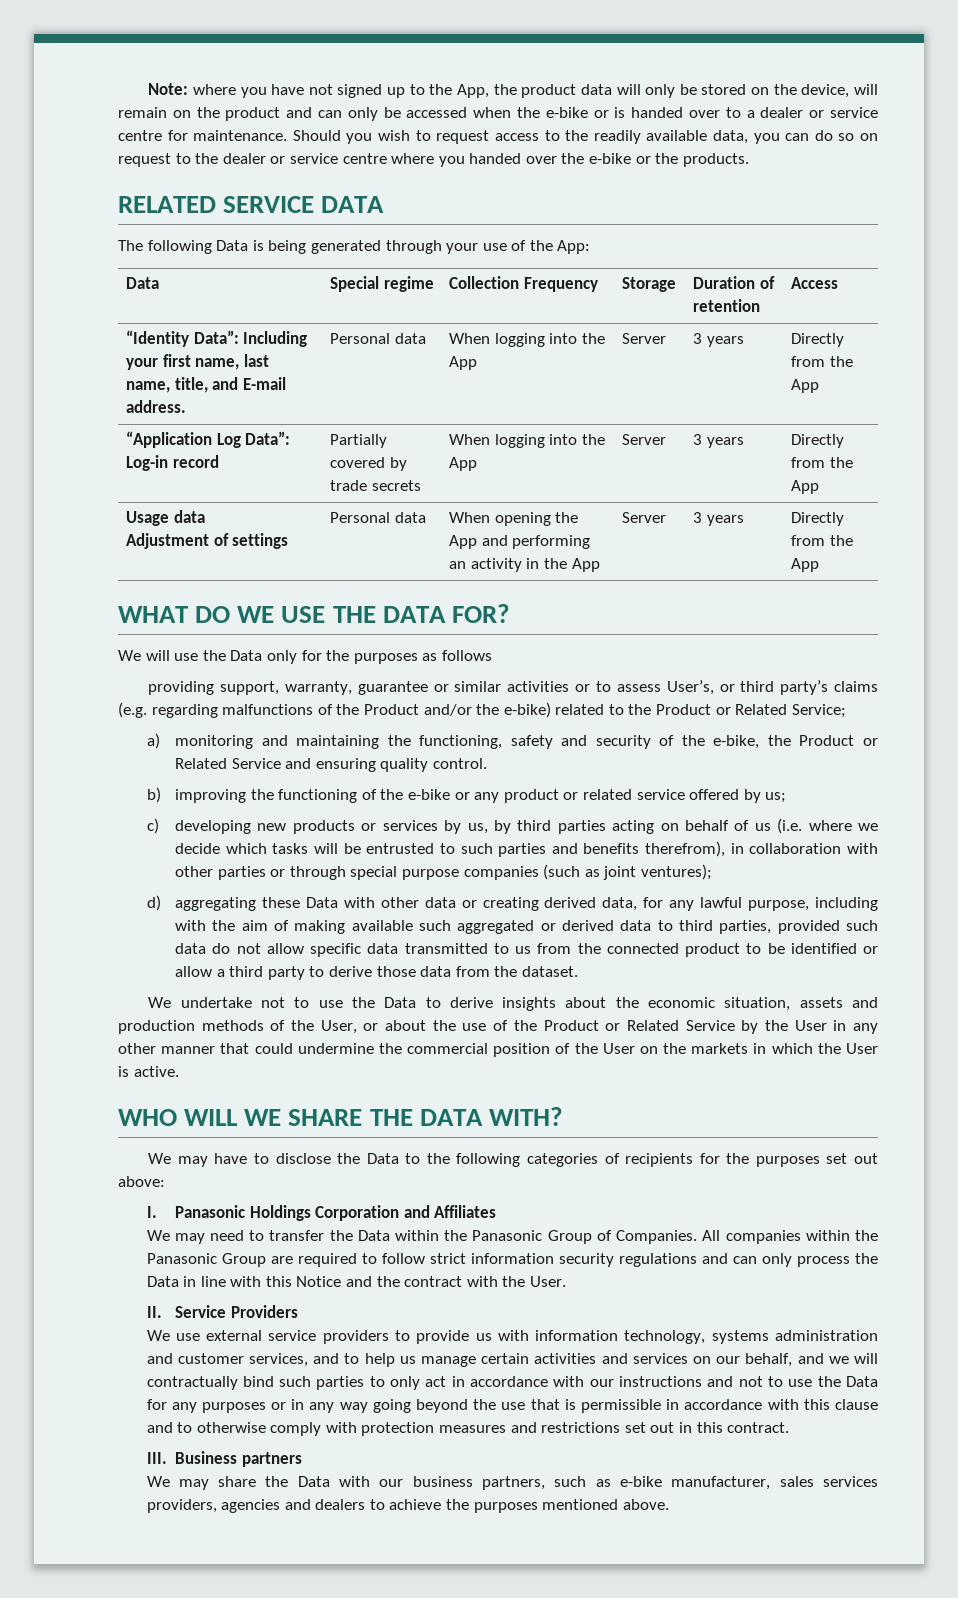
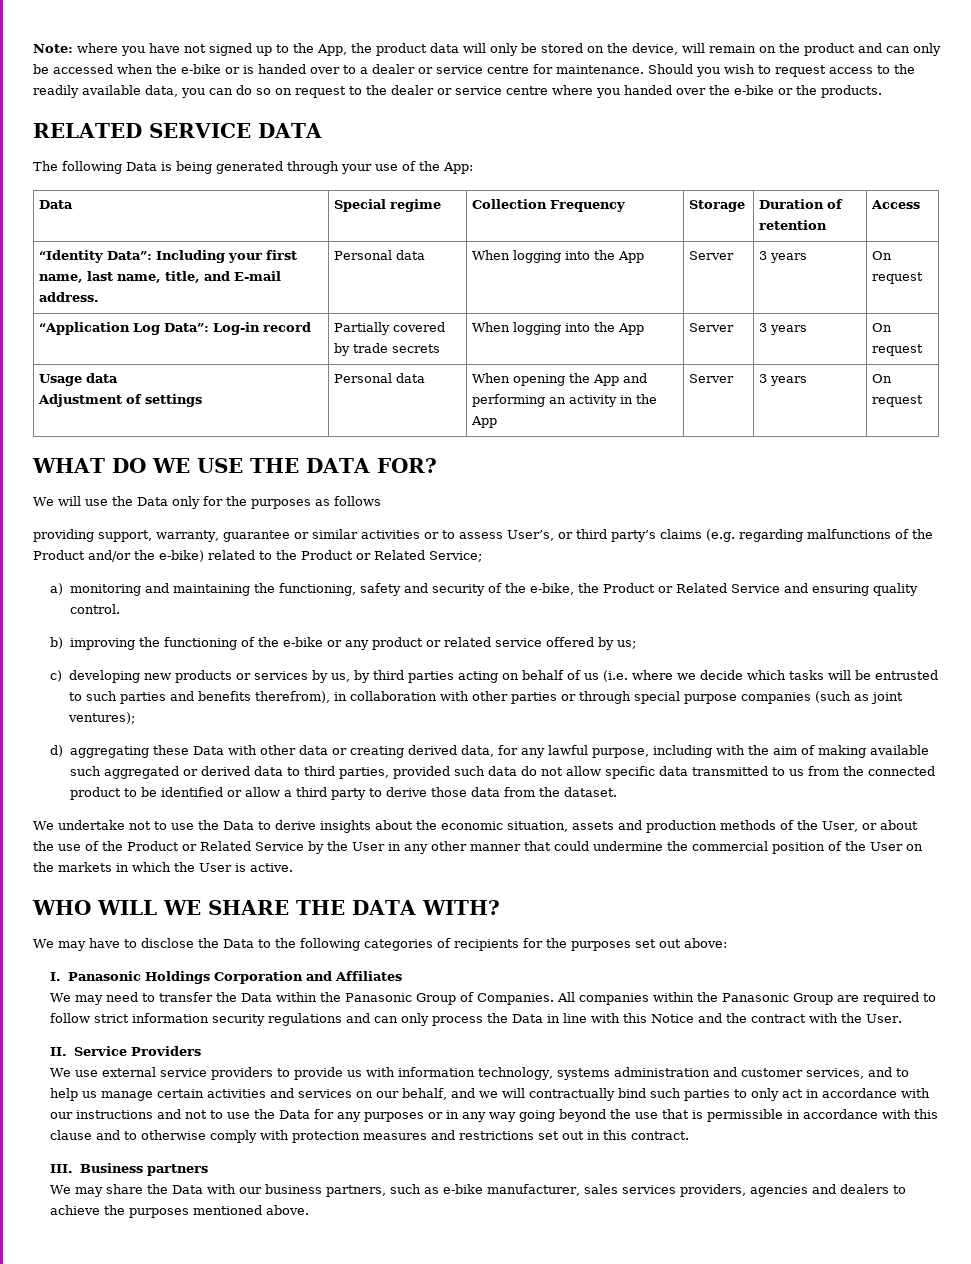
- “Identity Data”: Including your first name, last name, title, and E-mail address. | Personal data | When logging into the App | Server | 3 years | Directly from the App
+ “Identity Data”: Including your first name, last name, title, and E-mail address. | Personal data | When logging into the App | Server | 3 years | On request
- “Application Log Data”: Log-in record | Partially covered by trade secrets | When logging into the App | Server | 3 years | Directly from the App
+ “Application Log Data”: Log-in record | Partially covered by trade secrets | When logging into the App | Server | 3 years | On request
  Usage data
- Adjustment of settings | Personal data | When opening the App and performing an activity in the App | Server | 3 years | Directly from the App
+ Adjustment of settings | Personal data | When opening the App and performing an activity in the App | Server | 3 years | On request

